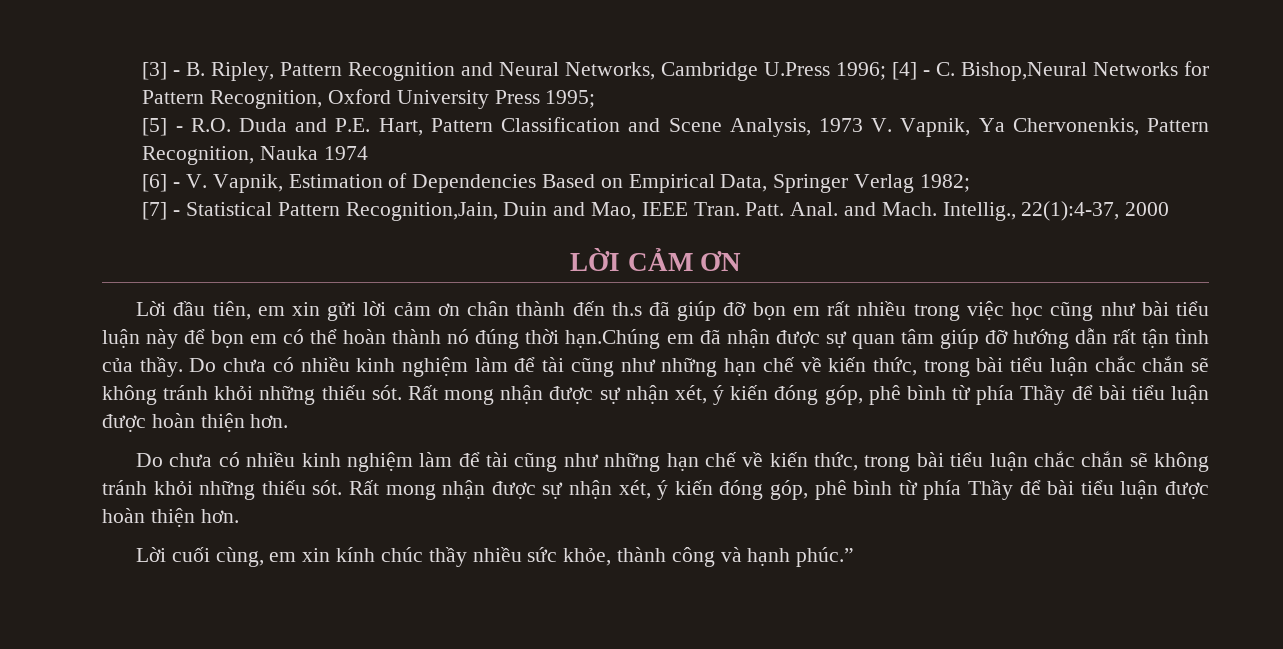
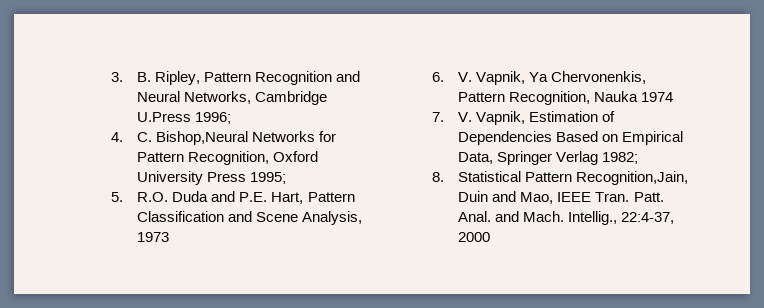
- [3] - B. Ripley, Pattern Recognition and Neural Networks, Cambridge U.Press 1996; [4] - C. Bishop,Neural Networks for Pattern Recognition, Oxford University Press 1995;
+ 3. B. Ripley, Pattern Recognition and Neural Networks, Cambridge U.Press 1996;
+ 4. C. Bishop,Neural Networks for Pattern Recognition, Oxford University Press 1995;
- [5] - R.O. Duda and P.E. Hart, Pattern Classification and Scene Analysis, 1973 V. Vapnik, Ya Chervonenkis, Pattern Recognition, Nauka 1974
+ 5. R.O. Duda and P.E. Hart, Pattern Classification and Scene Analysis, 1973
+ 6. V. Vapnik, Ya Chervonenkis, Pattern Recognition, Nauka 1974
- [6] - V. Vapnik, Estimation of Dependencies Based on Empirical Data, Springer Verlag 1982;
+ 7. V. Vapnik, Estimation of Dependencies Based on Empirical Data, Springer Verlag 1982;
- [7] - Statistical Pattern Recognition,Jain, Duin and Mao, IEEE Tran.
+ 8. Statistical Pattern Recognition,Jain, Duin and Mao, IEEE Tran.
- Intellig., 22(1):4-37, 2000
+ Intellig., 22:4-37, 2000
- LỜI CẢM ƠN
- Lời đầu tiên, em xin gửi lời cảm ơn chân thành đến th.s đã giúp đỡ bọn em rất nhiều trong việc học cũng như bài tiểu luận này để bọn em có thể hoàn thành nó đúng thời hạn.Chúng em đã nhận được sự quan tâm giúp đỡ hướng dẫn rất tận tình của thầy. Do chưa có nhiều kinh nghiệm làm để tài cũng như những hạn chế về kiến thức, trong bài tiểu luận chắc chắn sẽ không tránh khỏi những thiếu sót. Rất mong nhận được sự nhận xét, ý kiến đóng góp, phê bình từ phía Thầy để bài tiểu luận được hoàn thiện hơn.
- Do chưa có nhiều kinh nghiệm làm để tài cũng như những hạn chế về kiến thức, trong bài tiểu luận chắc chắn sẽ không tránh khỏi những thiếu sót. Rất mong nhận được sự nhận xét, ý kiến đóng góp, phê bình từ phía Thầy để bài tiểu luận được hoàn thiện hơn.
- Lời cuối cùng, em xin kính chúc thầy nhiều sức khỏe, thành công và hạnh phúc.”

